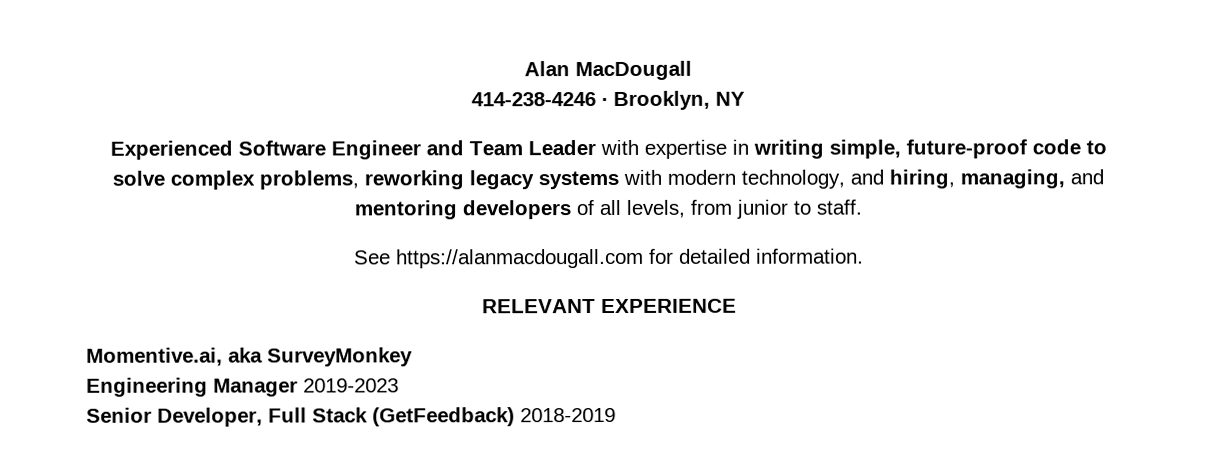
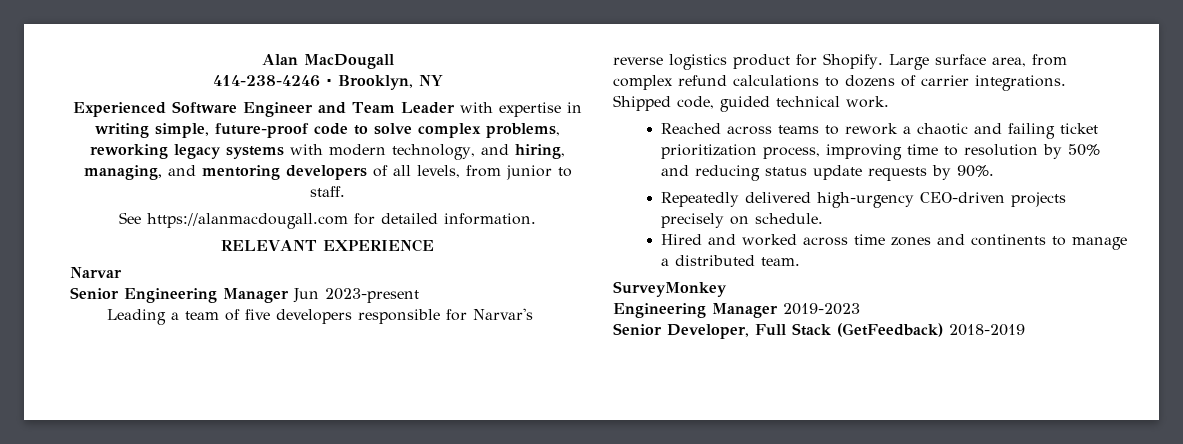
- Momentive.ai, aka SurveyMonkey
+ Narvar
+ Senior Engineering Manager Jun 2023-present
+ Leading a team of five developers responsible for Narvar's reverse logistics product for Shopify. Large surface area, from complex refund calculations to dozens of carrier integrations. Shipped code, guided technical work.
+ Reached across teams to rework a chaotic and failing ticket prioritization process, improving time to resolution by 50% and reducing status update requests by 90%.
+ Repeatedly delivered high-urgency CEO-driven projects precisely on schedule.
+ Hired and worked across time zones and continents to manage a distributed team.
+ SurveyMonkey

